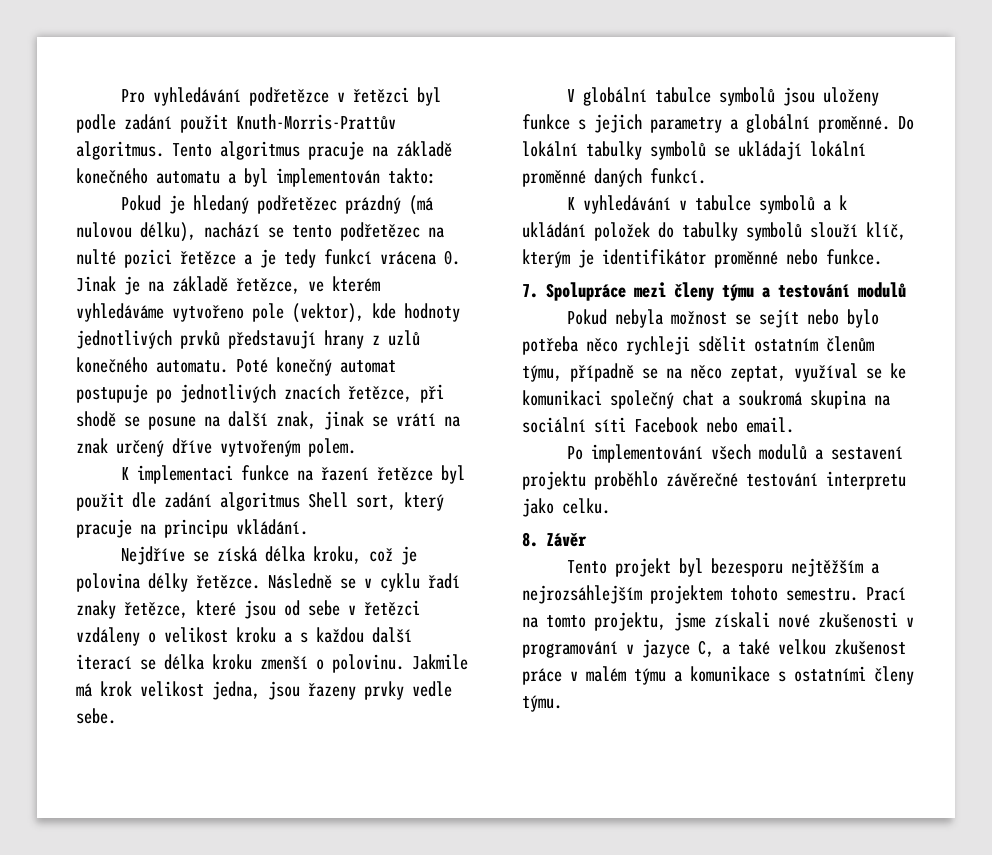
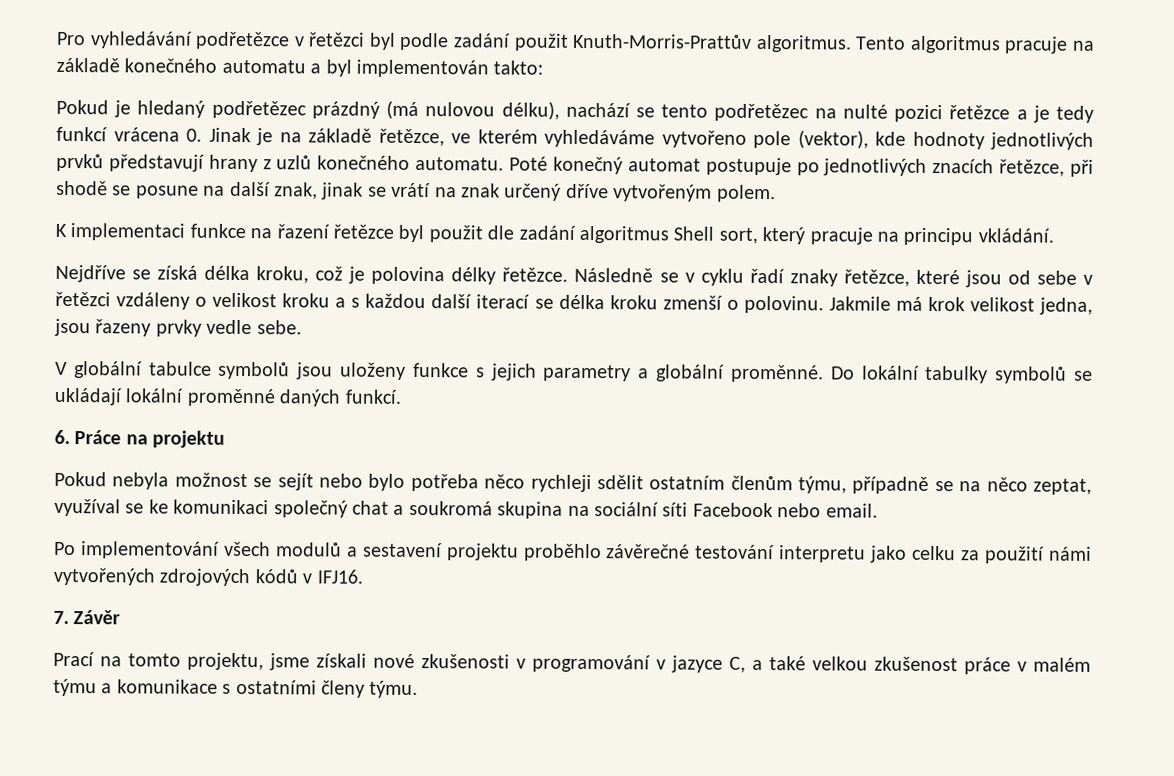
- K vyhledávání v tabulce symbolů a k ukládání položek do tabulky symbolů slouží klíč, kterým je identifikátor proměnné nebo funkce.
- 7. Spolupráce mezi členy týmu a testování modulů
+ 6. Práce na projektu
- Po implementování všech modulů a sestavení projektu proběhlo závěrečné testování interpretu jako celku.
- 8. Závěr
- Tento projekt byl bezesporu nejtěžším a nejrozsáhlejším projektem tohoto semestru. Prací na tomto projektu, jsme získali nové zkušenosti v programování v jazyce C, a také velkou zkušenost práce v malém týmu a komunikace s ostatními členy týmu.
+ Po implementování všech modulů a sestavení projektu proběhlo závěrečné testování interpretu jako celku za použití námi vytvořených zdrojových kódů v IFJ16.
+ 7. Závěr
+ Prací na tomto projektu, jsme získali nové zkušenosti v programování v jazyce C, a také velkou zkušenost práce v malém týmu a komunikace s ostatními členy týmu.

